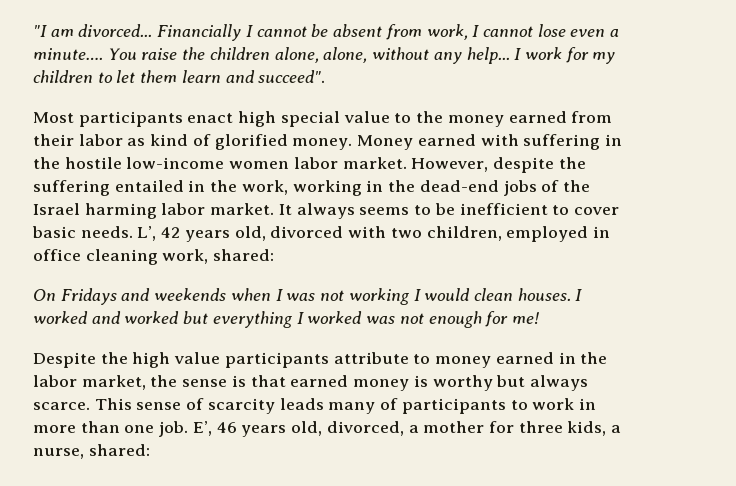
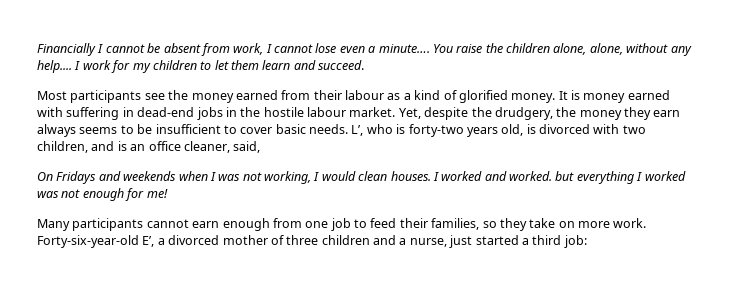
- "I am divorced...
- You raise the children alone, alone, without any help...
+ You raise the children alone, alone, without any help....
- I work for my children to let them learn and succeed".
+ I work for my children to let them learn and succeed.
- Most participants enact high special value to the money earned from their labor as kind of glorified money.
+ Most participants see the money earned from their labour as a kind of glorified money.
- Money earned with suffering in the hostile low-income women labor market. However, despite the suffering entailed in the work, working in the dead-end jobs of the Israel harming labor market. It always seems to be inefficient to cover basic needs.
+ It is money earned with suffering in dead-end jobs in the hostile labour market. Yet, despite the drudgery, the money they earn always seems to be insufficient to cover basic needs.
- L’, 42 years old, divorced with two children, employed in office cleaning work, shared:
+ L’, who is forty-two years old, is divorced with two children, and is an office cleaner, said,
- On Fridays and weekends when I was not working I would clean houses.
+ On Fridays and weekends when I was not working, I would clean houses.
- I worked and worked but everything I worked was not enough for me!
+ I worked and worked. but everything I worked was not enough for me!
- Despite the high value participants attribute to money earned in the labor market, the sense is that earned money is worthy but always scarce. This sense of scarcity leads many of participants to work in more than one job. E’, 46 years old, divorced, a mother for three kids, a nurse, shared:
+ Many participants cannot earn enough from one job to feed their families, so they take on more work. Forty-six-year-old E’, a divorced mother of three children and a nurse, just started a third job:

